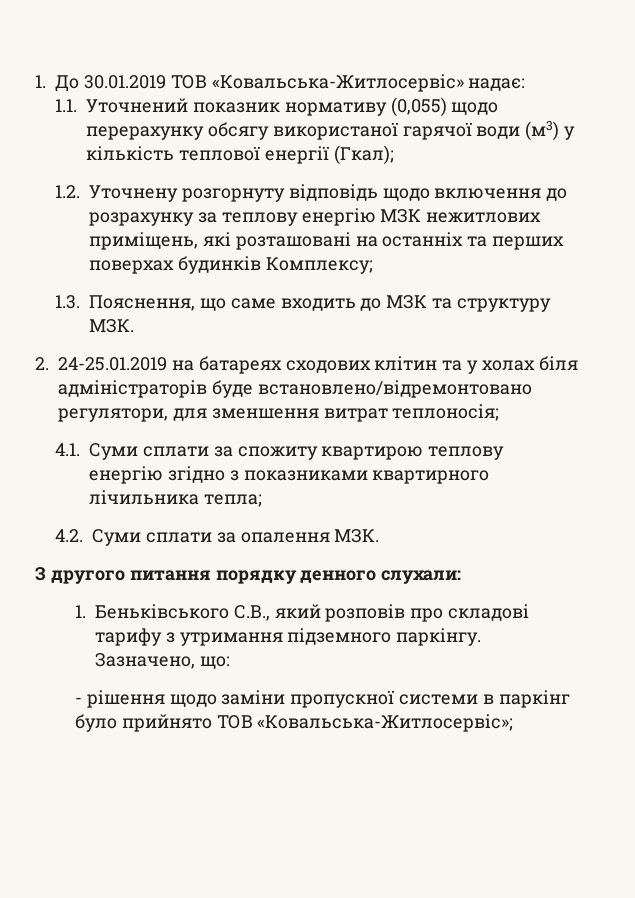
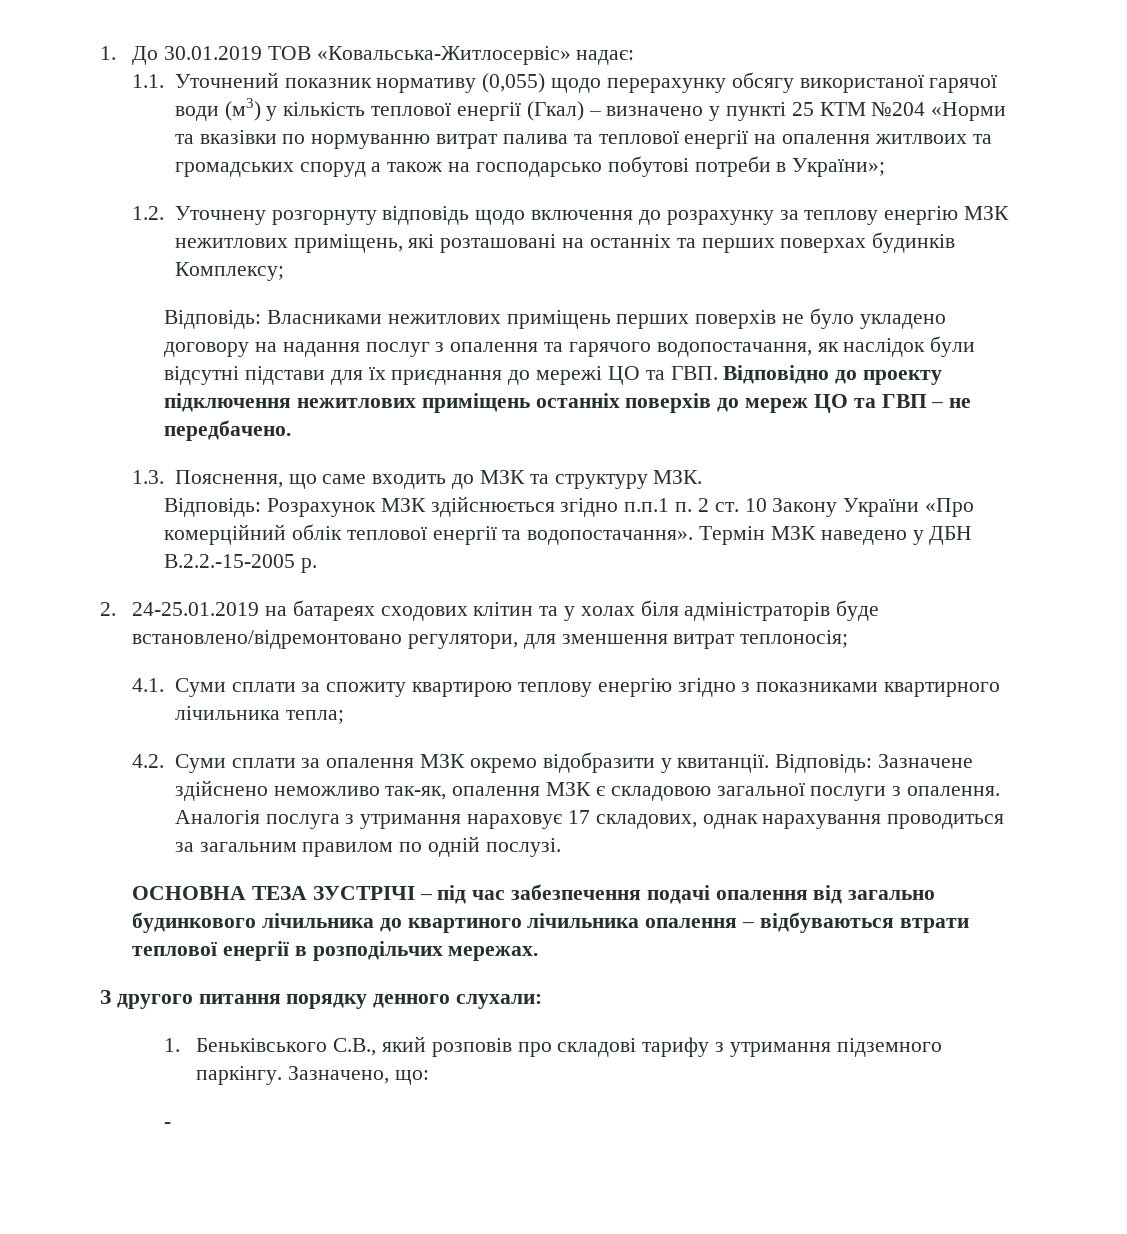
- 1.1. Уточнений показник нормативу (0,055) щодо перерахунку обсягу використаної гарячої води (м3) у кількість теплової енергії (Гкал);
+ 1.1. Уточнений показник нормативу (0,055) щодо перерахунку обсягу використаної гарячої води (м3) у кількість теплової енергії (Гкал) – визначено у пункті 25 КТМ №204 «Норми та вказівки по нормуванню витрат палива та теплової енергії на опалення житлвоих та громадських споруд а також на господарсько побутові потреби в України»;
+ Відповідь: Власниками нежитлових приміщень перших поверхів не було укладено договору на надання послуг з опалення та гарячого водопостачання, як наслідок були відсутні підстави для їх приєднання до мережі ЦО та ГВП. Відповідно до проекту підключення нежитлових приміщень останніх поверхів до мереж ЦО та ГВП – не передбачено.
+ Відповідь: Розрахунок МЗК здійснюється згідно п.п.1 п. 2 ст. 10 Закону України «Про комерційний облік теплової енергії та водопостачання». Термін МЗК наведено у ДБН В.2.2.-15-2005 р.
- 4.2. Суми сплати за опалення МЗК.
+ 4.2. Суми сплати за опалення МЗК окремо відобразити у квитанції. Відповідь: Зазначене здійснено неможливо так-як, опалення МЗК є складовою загальної послуги з опалення. Аналогія послуга з утримання нараховує 17 складових, однак нарахування проводиться за загальним правилом по одній послузі.
+ ОСНОВНА ТЕЗА ЗУСТРІЧІ – під час забезпечення подачі опалення від загально будинкового лічильника до квартиного лічильника опалення – відбуваються втрати теплової енергії в розподільчих мережах.
  Зазначено, що:
- - рішення щодо заміни пропускної системи в паркінг було прийнято ТОВ «Ковальська-Житлосервіс»;
+ -

